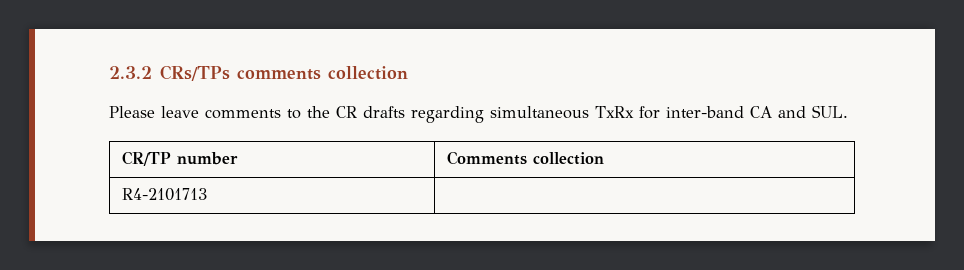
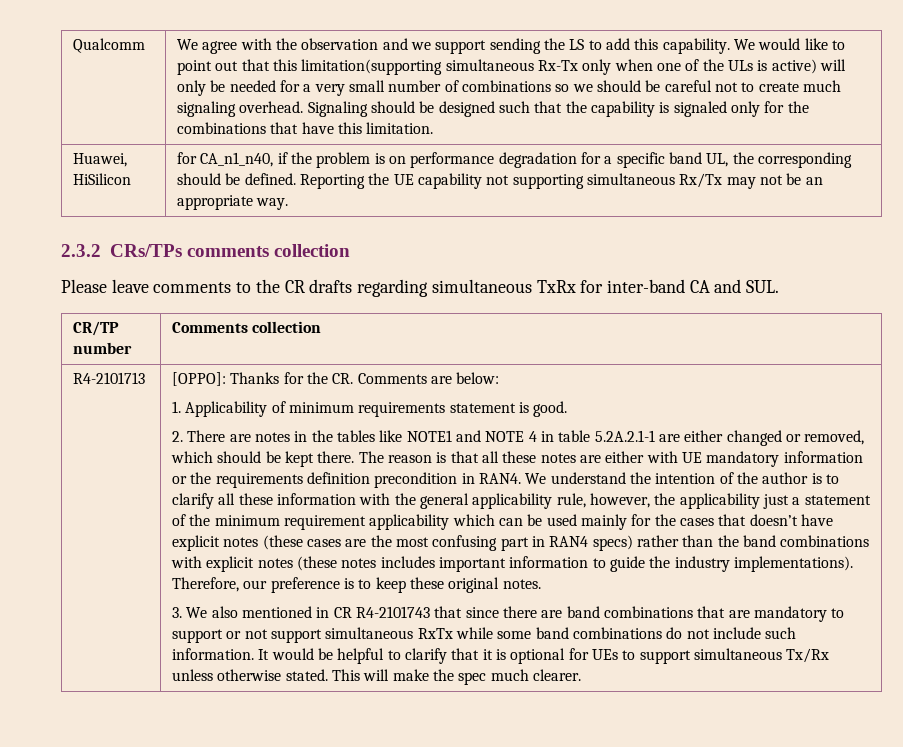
+ Qualcomm | We agree with the observation and we support sending the LS to add this capability. We would like to point out that this limitation(supporting simultaneous Rx-Tx only when one of the ULs is active) will only be needed for a very small number of combinations so we should be careful not to create much signaling overhead. Signaling should be designed such that the capability is signaled only for the combinations that have this limitation.
+ Huawei, HiSilicon | for CA_n1_n40, if the problem is on performance degradation for a specific band UL, the corresponding should be defined. Reporting the UE capability not supporting simultaneous Rx/Tx may not be an appropriate way.
+ [OPPO]: Thanks for the CR. Comments are below:
+ 1. Applicability of minimum requirements statement is good.
+ 2. There are notes in the tables like NOTE1 and NOTE 4 in table 5.2A.2.1-1 are either changed or removed, which should be kept there. The reason is that all these notes are either with UE mandatory information or the requirements definition precondition in RAN4. We understand the intention of the author is to clarify all these information with the general applicability rule, however, the applicability just a statement of the minimum requirement applicability which can be used mainly for the cases that doesn’t have explicit notes (these cases are the most confusing part in RAN4 specs) rather than the band combinations with explicit notes (these notes includes important information to guide the industry implementations). Therefore, our preference is to keep these original notes.
+ 3. We also mentioned in CR R4-2101743 that since there are band combinations that are mandatory to support or not support simultaneous RxTx while some band combinations do not include such information. It would be helpful to clarify that it is optional for UEs to support simultaneous Tx/Rx unless otherwise stated. This will make the spec much clearer.

